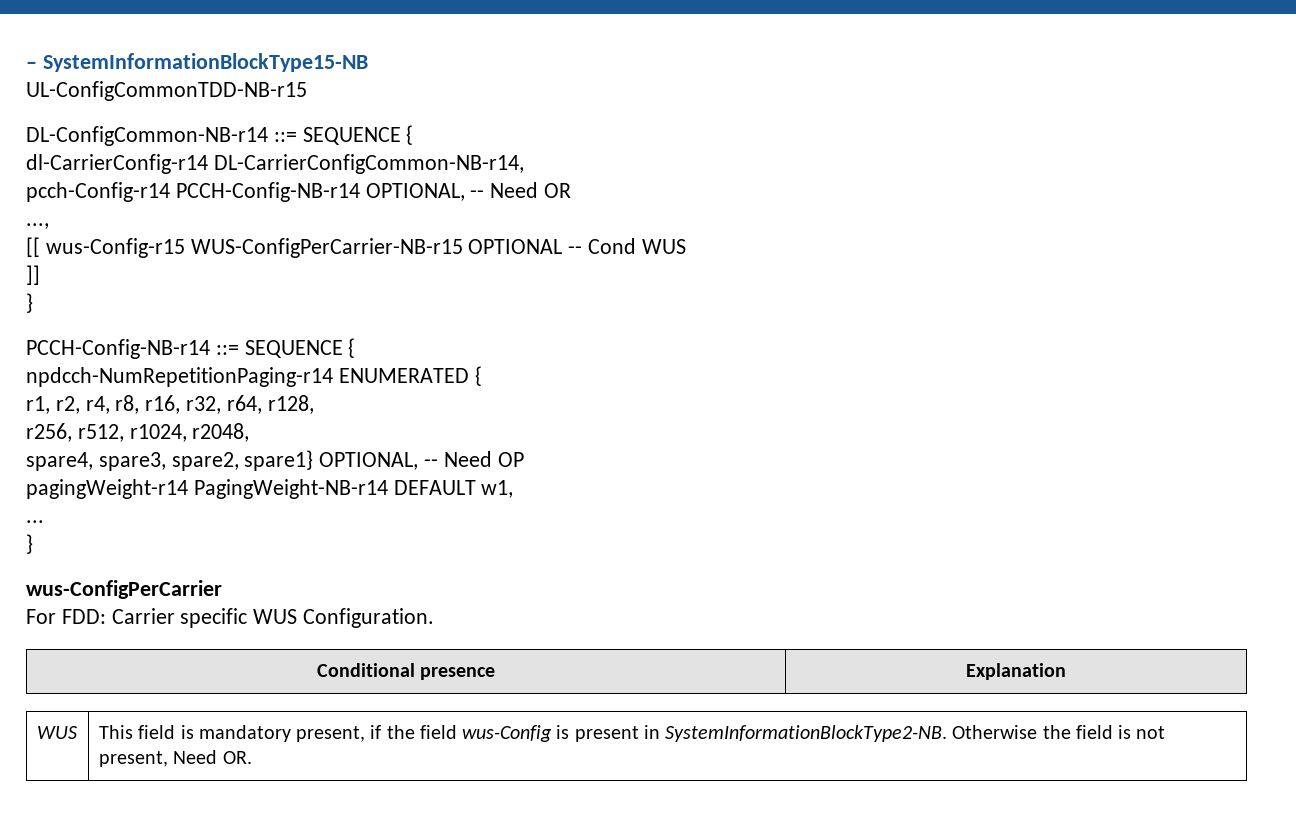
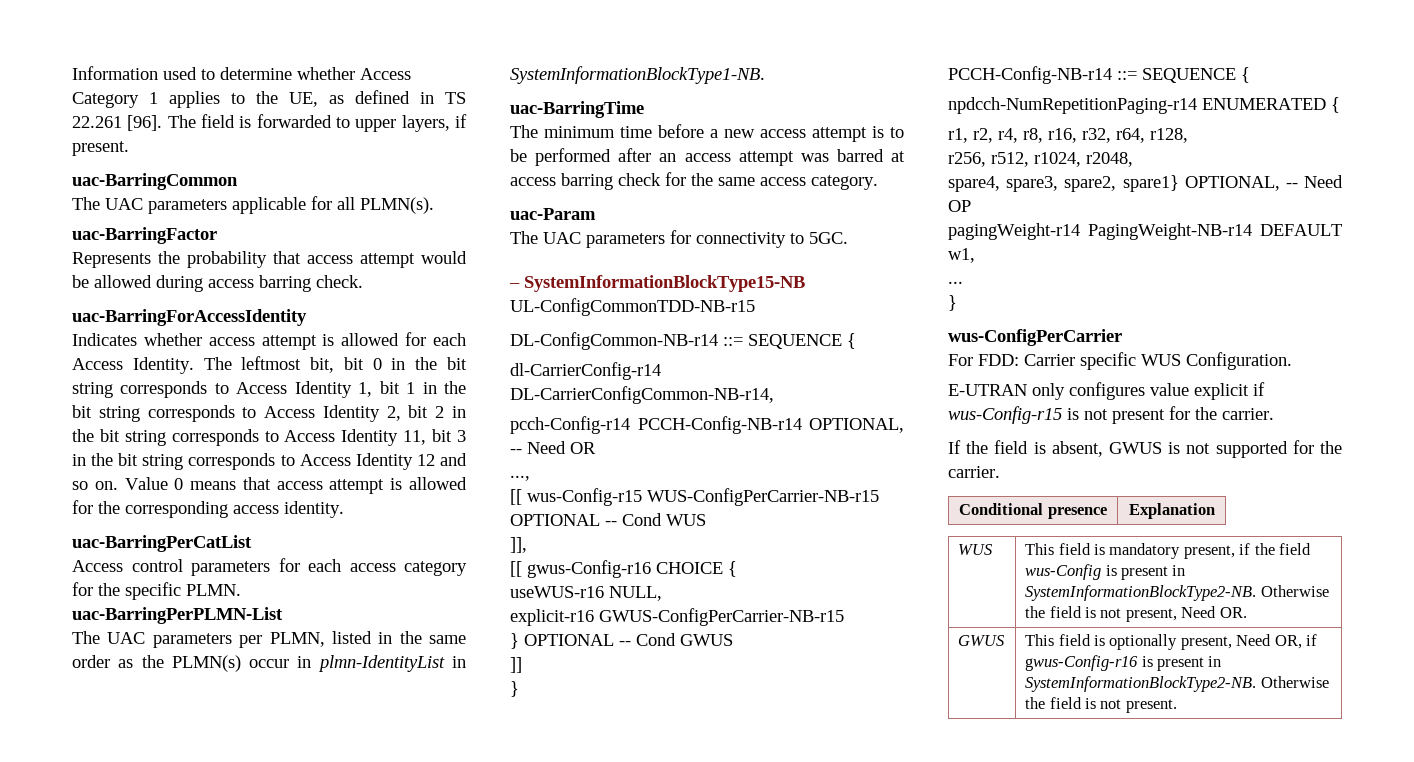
+ Information used to determine whether Access Category 1 applies to the UE, as defined in TS 22.261 [96]. The field is forwarded to upper layers, if present.
+ uac-BarringCommon
+ The UAC parameters applicable for all PLMN(s).
+ uac-BarringFactor
+ Represents the probability that access attempt would be allowed during access barring check.
+ uac-BarringForAccessIdentity
+ Indicates whether access attempt is allowed for each Access Identity. The leftmost bit, bit 0 in the bit string corresponds to Access Identity 1, bit 1 in the bit string corresponds to Access Identity 2, bit 2 in the bit string corresponds to Access Identity 11, bit 3 in the bit string corresponds to Access Identity 12 and so on. Value 0 means that access attempt is allowed for the corresponding access identity.
+ uac-BarringPerCatList
+ Access control parameters for each access category for the specific PLMN.
+ uac-BarringPerPLMN-List
+ The UAC parameters per PLMN, listed in the same order as the PLMN(s) occur in plmn-IdentityList in SystemInformationBlockType1-NB.
+ uac-BarringTime
+ The minimum time before a new access attempt is to be performed after an access attempt was barred at access barring check for the same access category.
+ uac-Param
+ The UAC parameters for connectivity to 5GC.
+ ]],
+ [[ gwus-Config-r16 CHOICE {
+ useWUS-r16 NULL,
+ explicit-r16 GWUS-ConfigPerCarrier-NB-r15
+ } OPTIONAL -- Cond GWUS
+ E-UTRAN only configures value explicit if wus-Config-r15 is not present for the carrier.
+ If the field is absent, GWUS is not supported for the carrier.
+ GWUS | This field is optionally present, Need OR, if gwus-Config-r16 is present in SystemInformationBlockType2-NB. Otherwise the field is not present.

